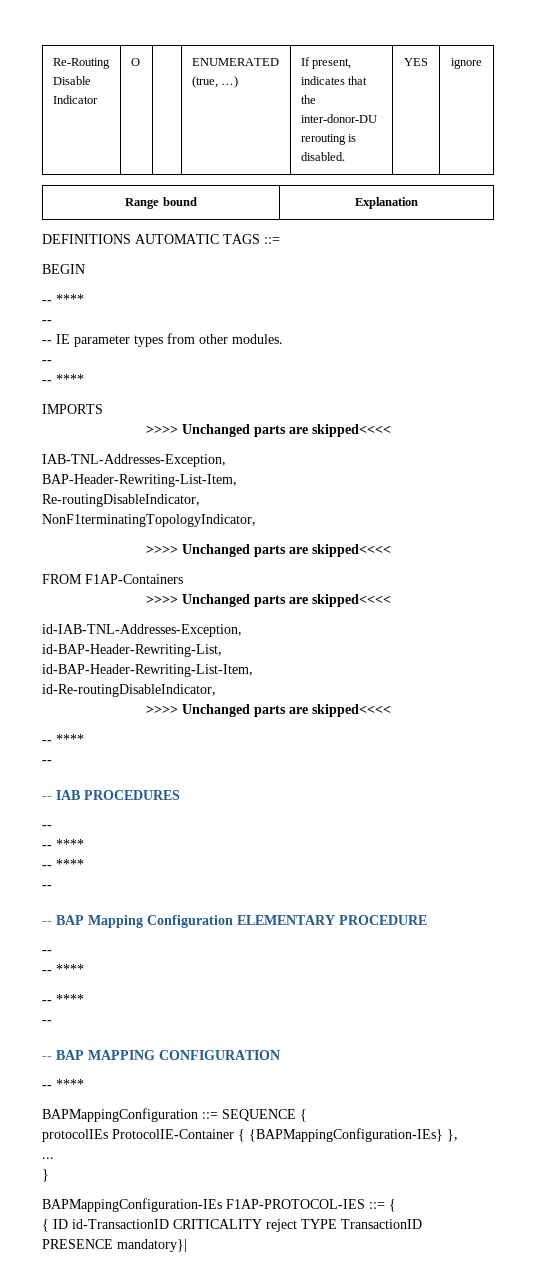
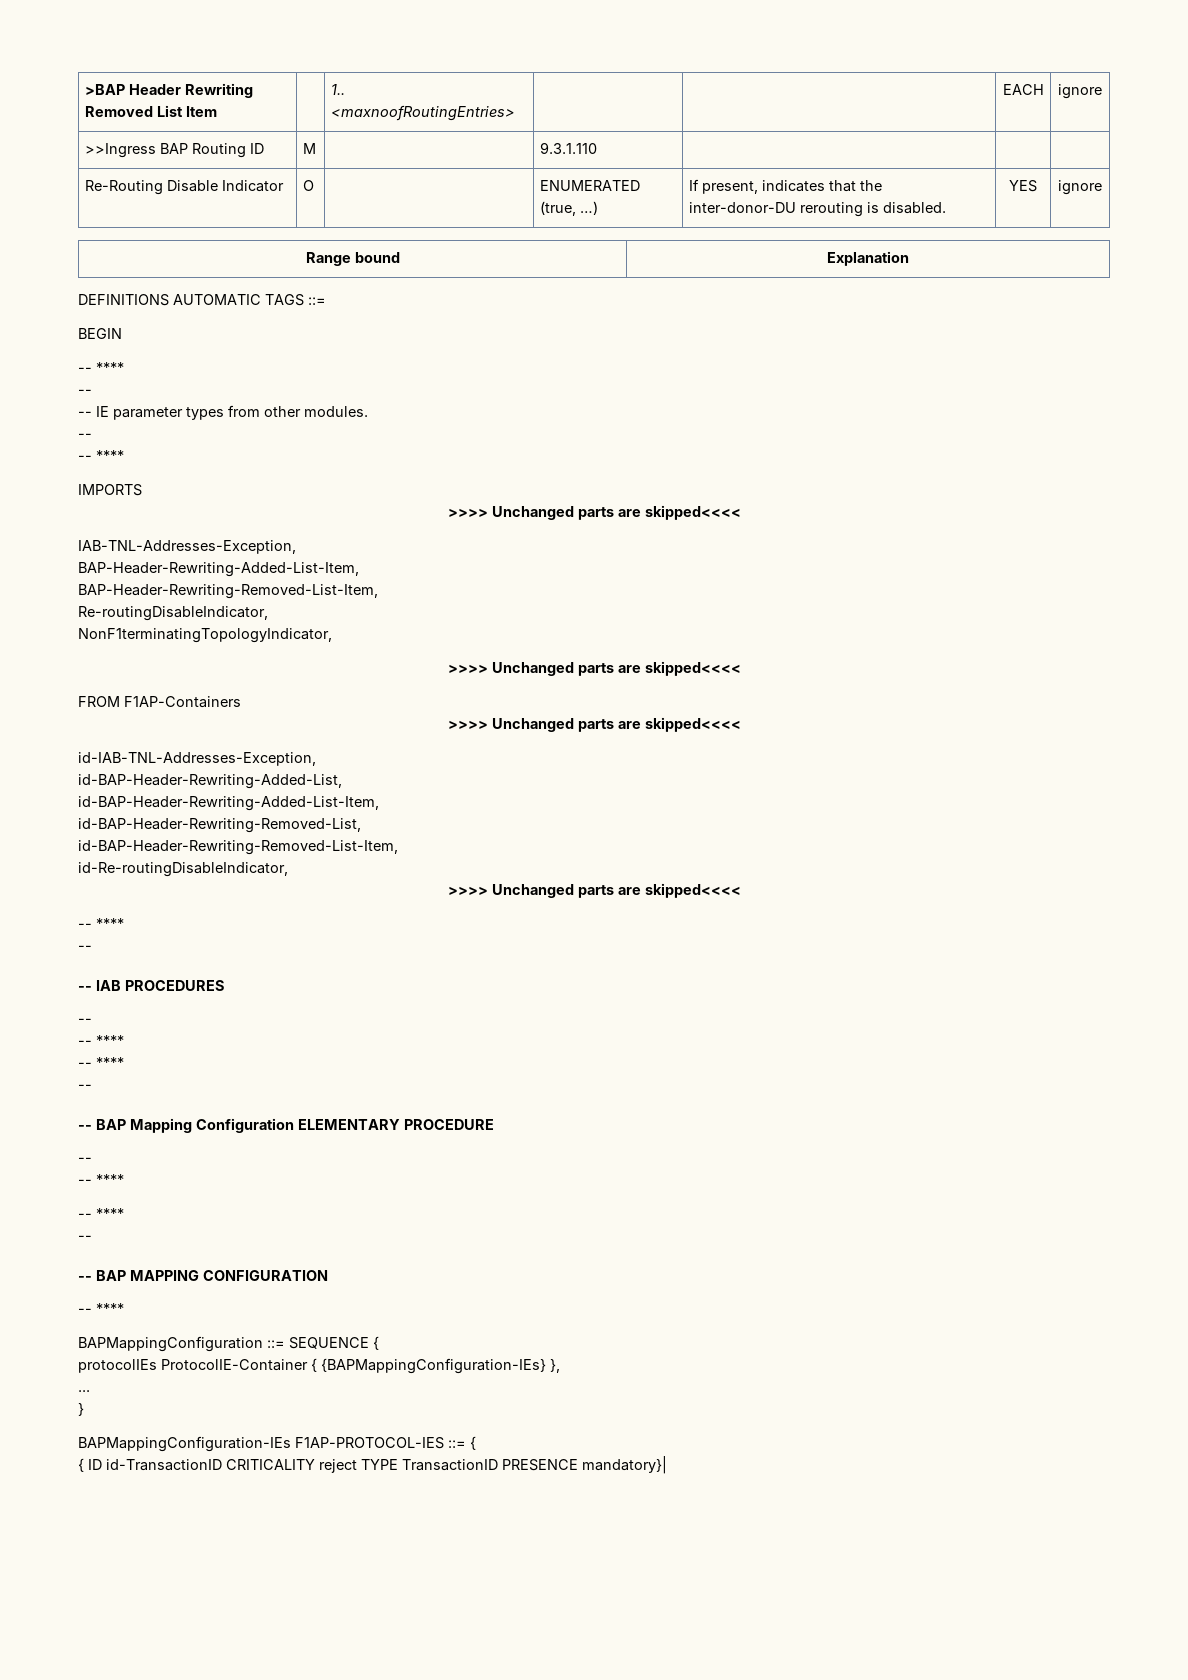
+ >BAP Header Rewriting Removed List Item | | 1.. <maxnoofRoutingEntries> | | | EACH | ignore
+ >>Ingress BAP Routing ID | M | | 9.3.1.110 | | |
- BAP-Header-Rewriting-List-Item,
+ BAP-Header-Rewriting-Added-List-Item,
+ BAP-Header-Rewriting-Removed-List-Item,
- id-BAP-Header-Rewriting-List,
- id-BAP-Header-Rewriting-List-Item,
+ id-BAP-Header-Rewriting-Added-List,
+ id-BAP-Header-Rewriting-Added-List-Item,
+ id-BAP-Header-Rewriting-Removed-List,
+ id-BAP-Header-Rewriting-Removed-List-Item,

